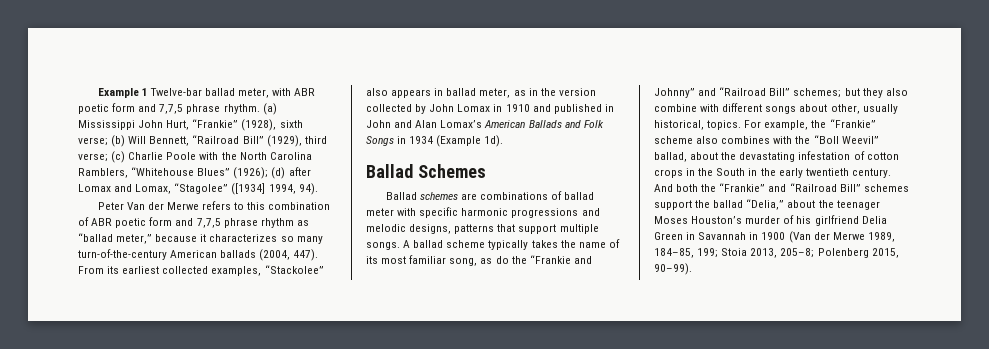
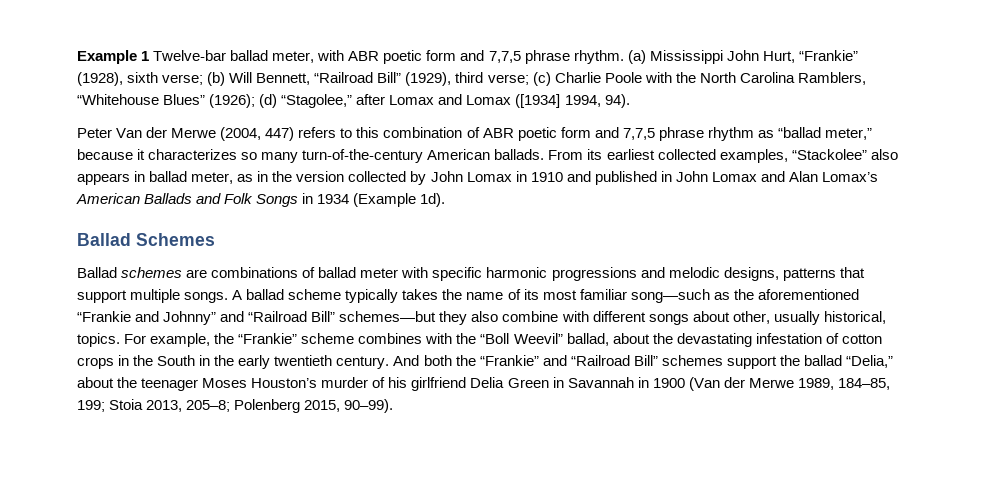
- (a) Mississippi John Hurt, “Frankie” (1928), sixth verse; (b) Will Bennett, “Railroad Bill” (1929), third verse; (c) Charlie Poole with the North Carolina Ramblers, “Whitehouse Blues” (1926); (d) after Lomax and Lomax, “Stagolee” ([1934] 1994, 94).
+ (a) Mississippi John Hurt, “Frankie” (1928), sixth verse; (b) Will Bennett, “Railroad Bill” (1929), third verse; (c) Charlie Poole with the North Carolina Ramblers, “Whitehouse Blues” (1926); (d) “Stagolee,” after Lomax and Lomax ([1934] 1994, 94).
- Peter Van der Merwe refers to this combination of ABR poetic form and 7,7,5 phrase rhythm as “ballad meter,” because it characterizes so many turn-of-the-century American ballads (2004, 447).
+ Peter Van der Merwe (2004, 447) refers to this combination of ABR poetic form and 7,7,5 phrase rhythm as “ballad meter,” because it characterizes so many turn-of-the-century American ballads.
- From its earliest collected examples, “Stackolee” also appears in ballad meter, as in the version collected by John Lomax in 1910 and published in John and Alan Lomax’s American Ballads and Folk Songs in 1934 (Example 1d).
+ From its earliest collected examples, “Stackolee” also appears in ballad meter, as in the version collected by John Lomax in 1910 and published in John Lomax and Alan Lomax’s American Ballads and Folk Songs in 1934 (Example 1d).
- A ballad scheme typically takes the name of its most familiar song, as do the “Frankie and Johnny” and “Railroad Bill” schemes; but they also combine with different songs about other, usually historical, topics.
+ A ballad scheme typically takes the name of its most familiar song—such as the aforementioned “Frankie and Johnny” and “Railroad Bill” schemes—but they also combine with different songs about other, usually historical, topics.
- For example, the “Frankie” scheme also combines with the “Boll Weevil” ballad, about the devastating infestation of cotton crops in the South in the early twentieth century.
+ For example, the “Frankie” scheme combines with the “Boll Weevil” ballad, about the devastating infestation of cotton crops in the South in the early twentieth century.

